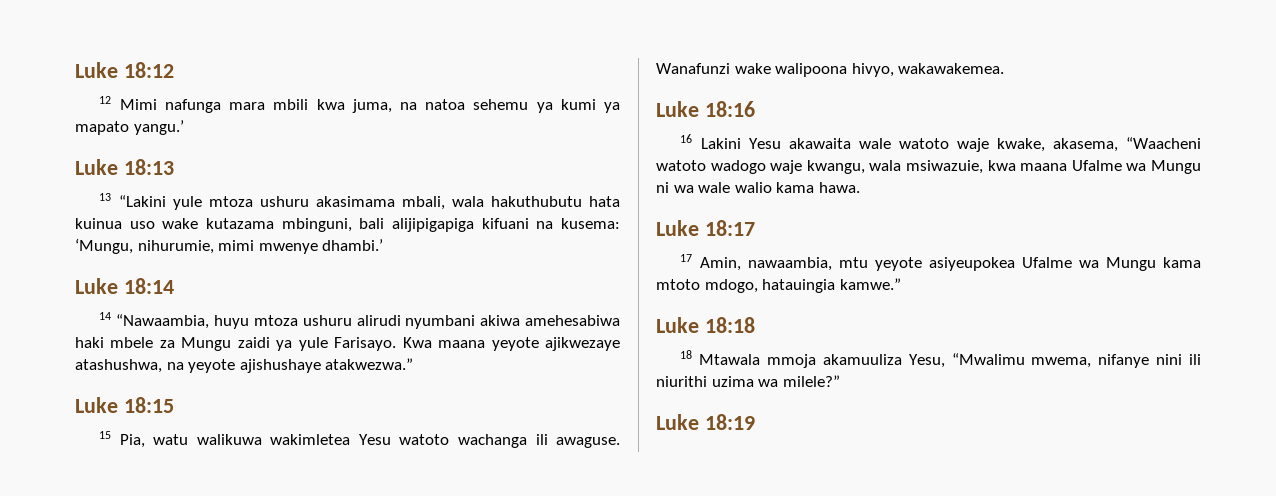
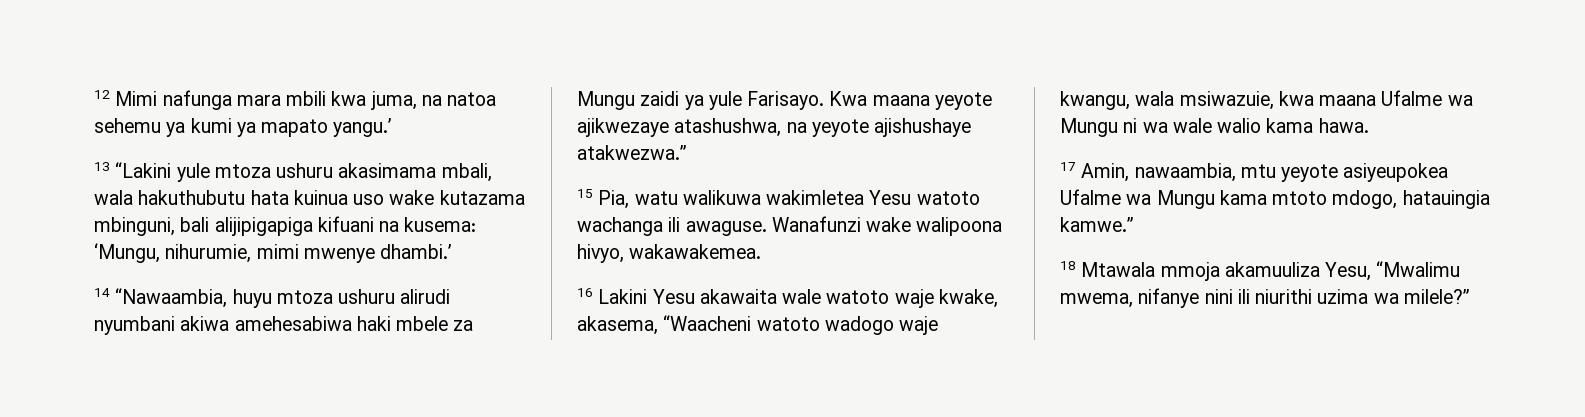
- Luke 18:12
- Luke 18:13
- Luke 18:14
- Luke 18:15
- Luke 18:16
- Luke 18:17
- Luke 18:18
- Luke 18:19

